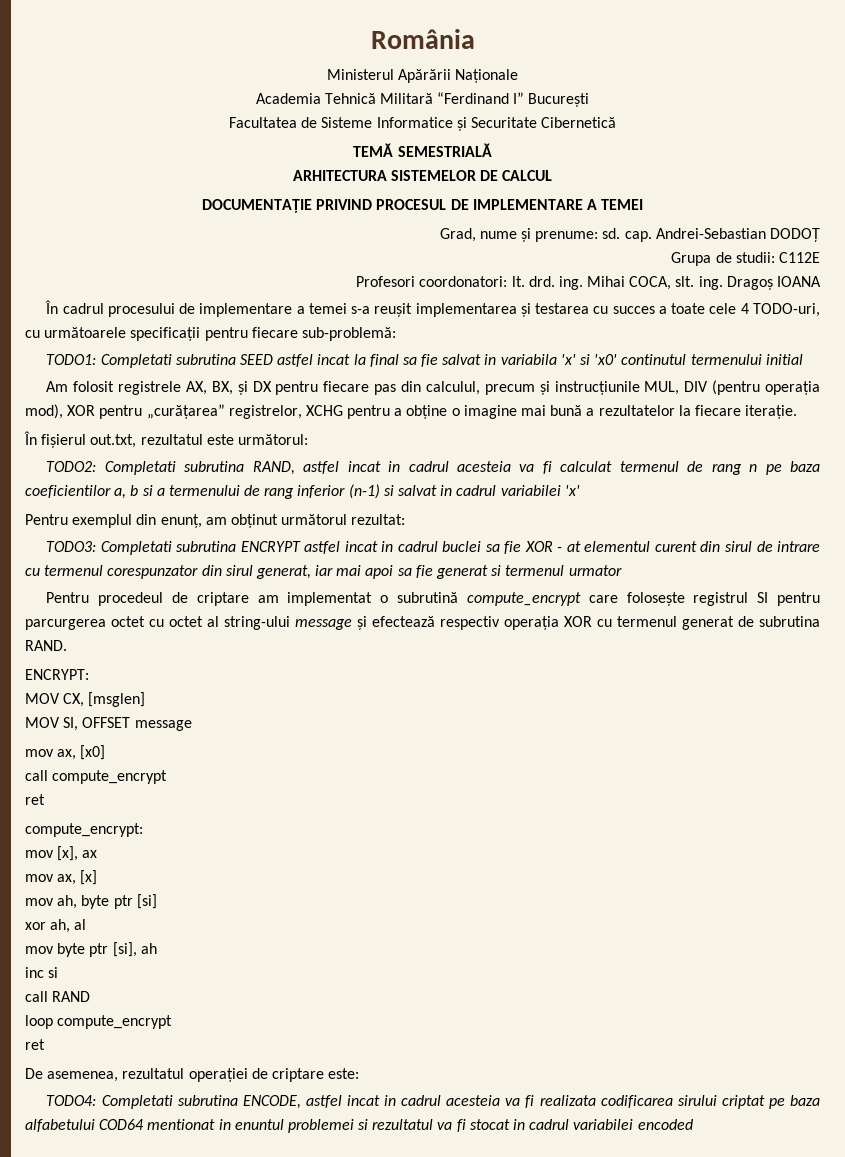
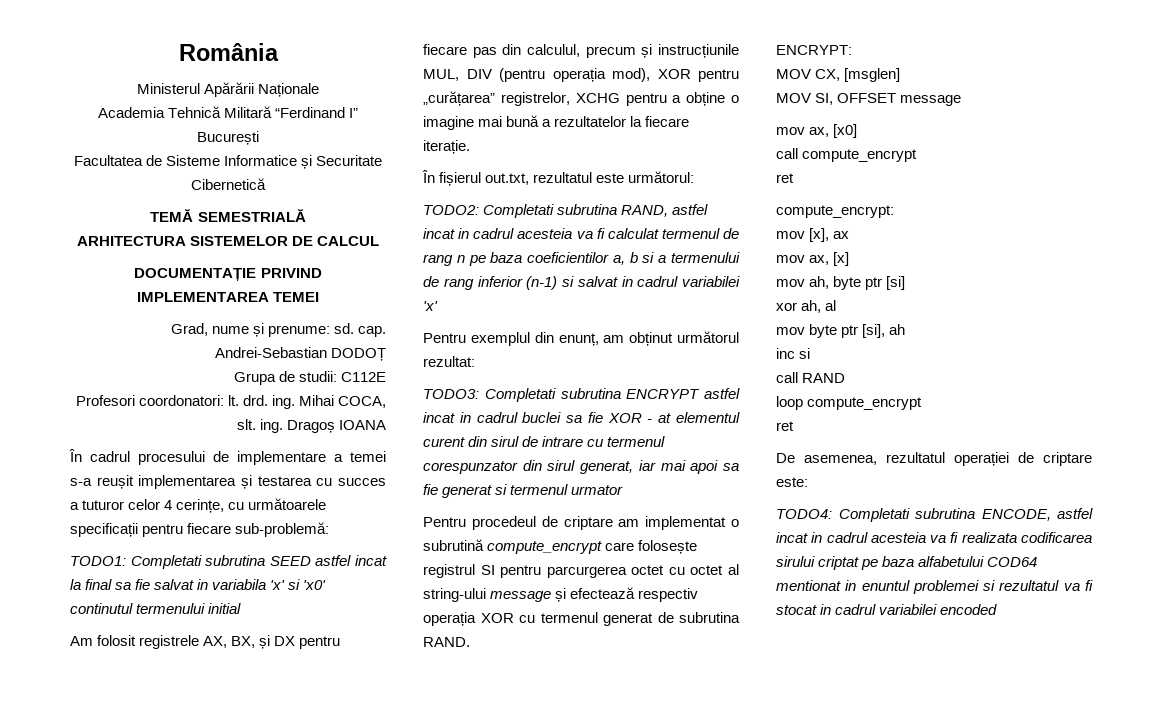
- DOCUMENTAȚIE PRIVIND PROCESUL DE IMPLEMENTARE A TEMEI
+ DOCUMENTAȚIE PRIVIND IMPLEMENTAREA TEMEI
- În cadrul procesului de implementare a temei s-a reușit implementarea și testarea cu succes a toate cele 4 TODO-uri, cu următoarele specificații pentru fiecare sub-problemă:
+ În cadrul procesului de implementare a temei s-a reușit implementarea și testarea cu succes a tuturor celor 4 cerințe, cu următoarele specificații pentru fiecare sub-problemă:

